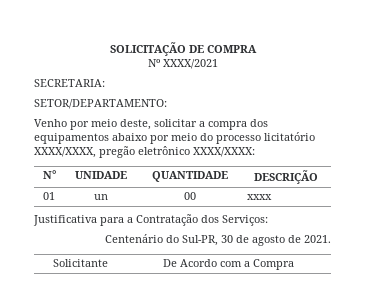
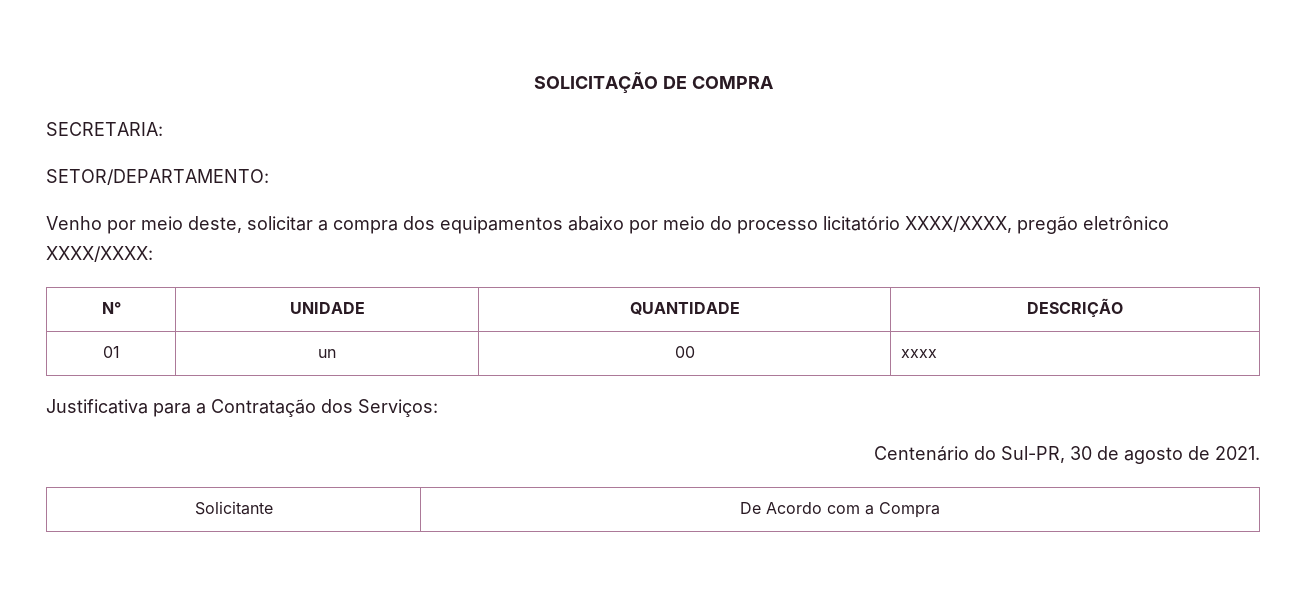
- Nº XXXX/2021

